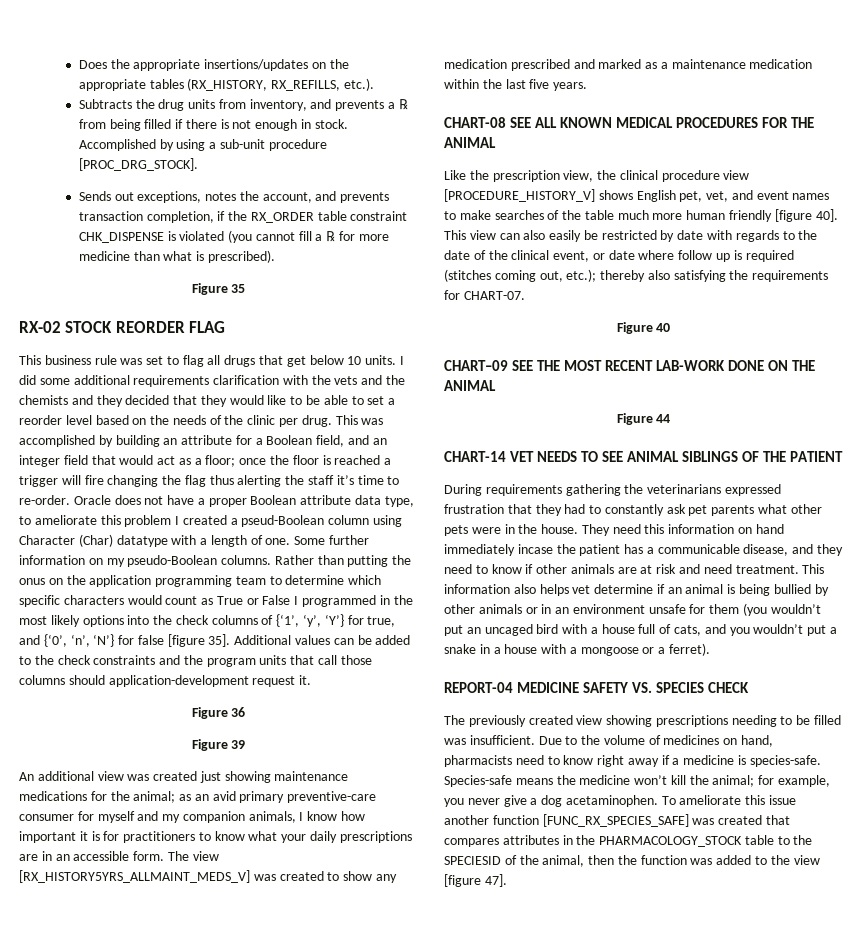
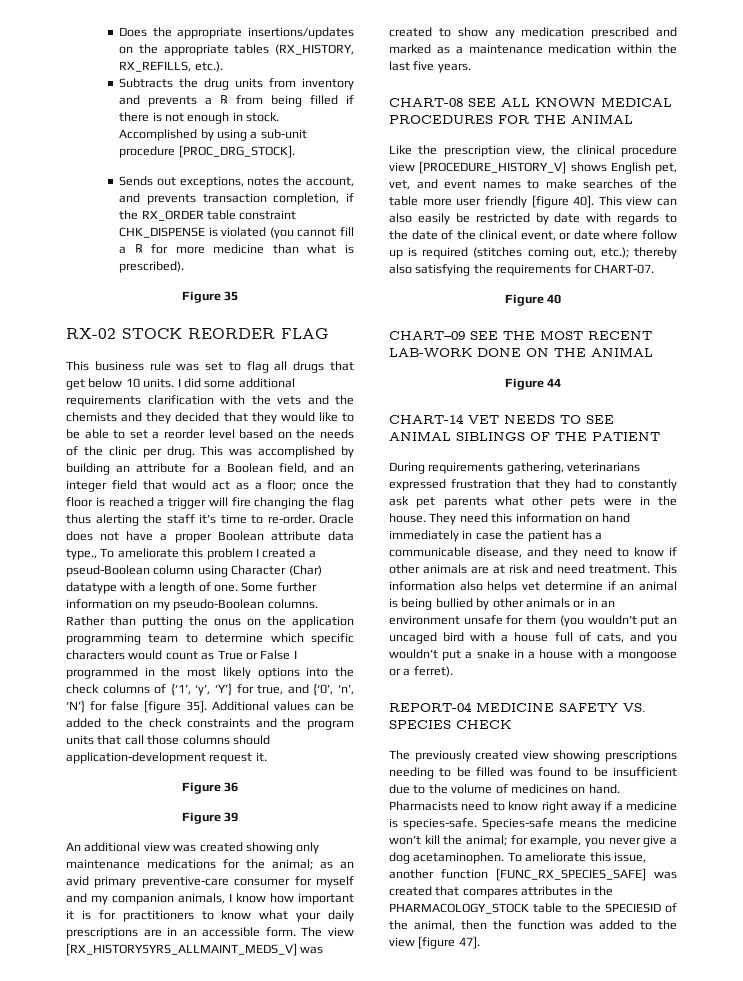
- Subtracts the drug units from inventory, and prevents a ℞ from being filled if there is not enough in stock.
+ Subtracts the drug units from inventory and prevents a ℞ from being filled if there is not enough in stock.
- Oracle does not have a proper Boolean attribute data type, to ameliorate this problem I created a pseud-Boolean column using Character (Char) datatype with a length of one.
+ Oracle does not have a proper Boolean attribute data type., To ameliorate this problem I created a pseud-Boolean column using Character (Char) datatype with a length of one.
- An additional view was created just showing maintenance medications for the animal; as an avid primary preventive-care consumer for myself and my companion animals, I know how important it is for practitioners to know what your daily prescriptions are in an accessible form.
+ An additional view was created showing only maintenance medications for the animal; as an avid primary preventive-care consumer for myself and my companion animals, I know how important it is for practitioners to know what your daily prescriptions are in an accessible form.
- Like the prescription view, the clinical procedure view [PROCEDURE_HISTORY_V] shows English pet, vet, and event names to make searches of the table much more human friendly [figure 40].
+ Like the prescription view, the clinical procedure view [PROCEDURE_HISTORY_V] shows English pet, vet, and event names to make searches of the table more user friendly [figure 40].
- During requirements gathering the veterinarians expressed frustration that they had to constantly ask pet parents what other pets were in the house.
+ During requirements gathering, veterinarians expressed frustration that they had to constantly ask pet parents what other pets were in the house.
- They need this information on hand immediately incase the patient has a communicable disease, and they need to know if other animals are at risk and need treatment.
+ They need this information on hand immediately in case the patient has a communicable disease, and they need to know if other animals are at risk and need treatment.
- The previously created view showing prescriptions needing to be filled was insufficient. Due to the volume of medicines on hand, pharmacists need to know right away if a medicine is species-safe.
+ The previously created view showing prescriptions needing to be filled was found to be insufficient due to the volume of medicines on hand. Pharmacists need to know right away if a medicine is species-safe.
- To ameliorate this issue another function [FUNC_RX_SPECIES_SAFE] was created that compares attributes in the PHARMACOLOGY_STOCK table to the SPECIESID of the animal, then the function was added to the view [figure 47].
+ To ameliorate this issue, another function [FUNC_RX_SPECIES_SAFE] was created that compares attributes in the PHARMACOLOGY_STOCK table to the SPECIESID of the animal, then the function was added to the view [figure 47].

